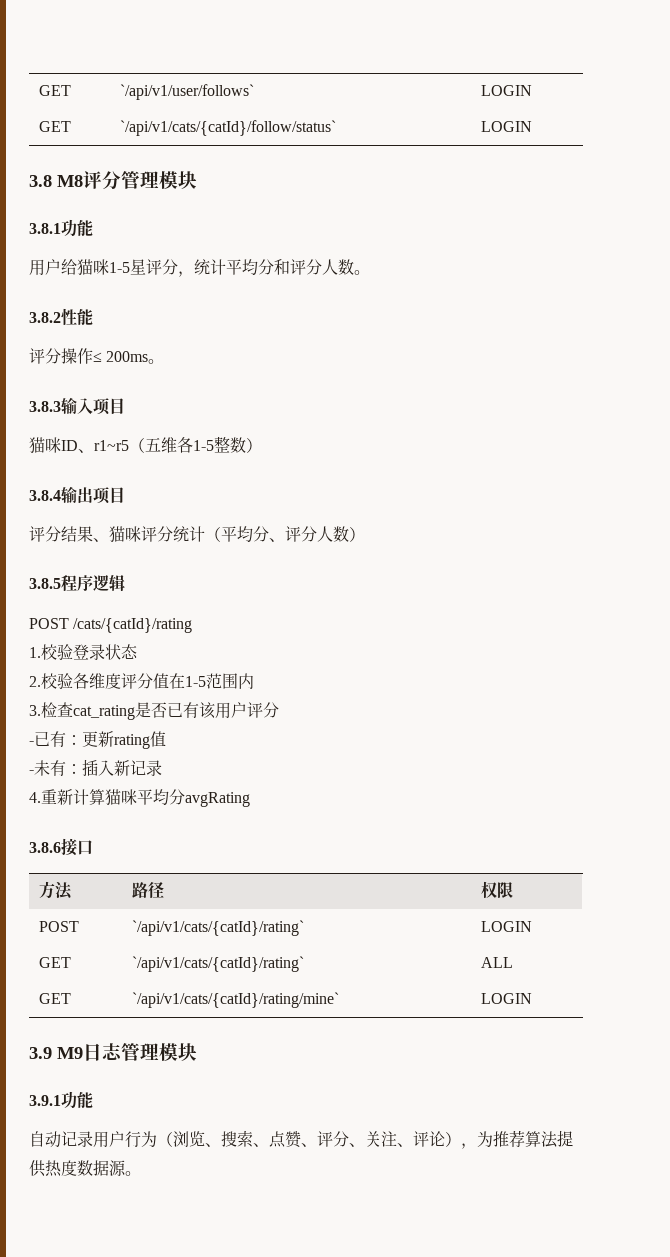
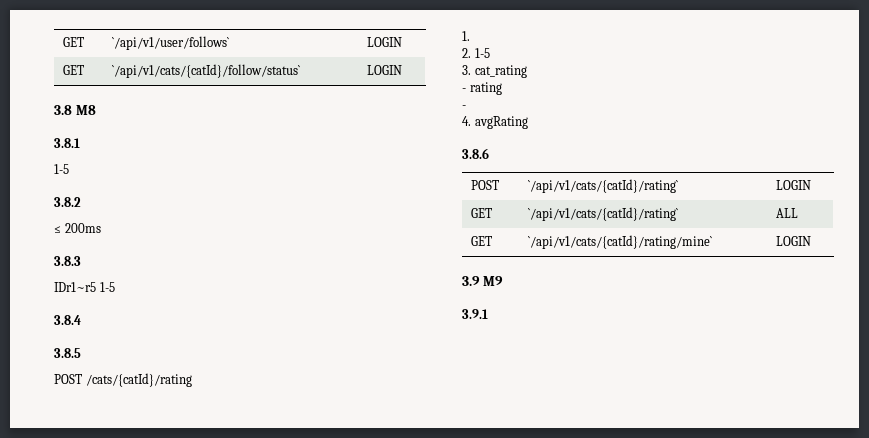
- 3.8 M8评分管理模块
- 3.8.1功能
- 用户给猫咪1-5星评分，统计平均分和评分人数。
- 3.8.2性能
- 评分操作≤ 200ms。
+ 3.8 M8
+ 3.8.1
+ 1-5
+ 3.8.2
+ ≤ 200ms
- 3.8.3输入项目
- 猫咪ID、r1~r5（五维各1-5整数）
+ 3.8.3
+ IDr1~r5 1-5
- 3.8.4输出项目
- 评分结果、猫咪评分统计（平均分、评分人数）
+ 3.8.4
- 3.8.5程序逻辑
+ 3.8.5
- 1.校验登录状态
- 2.校验各维度评分值在1-5范围内
+ 1.
+ 2. 1-5
- 3.检查cat_rating是否已有该用户评分
- -已有：更新rating值
- -未有：插入新记录
- 4.重新计算猫咪平均分avgRating
- 3.8.6接口
- 方法 | 路径 | 权限
+ 3. cat_rating
+ - rating
+ -
+ 4. avgRating
+ 3.8.6
- 3.9 M9日志管理模块
- 3.9.1功能
- 自动记录用户行为（浏览、搜索、点赞、评分、关注、评论），为推荐算法提供热度数据源。
+ 3.9 M9
+ 3.9.1

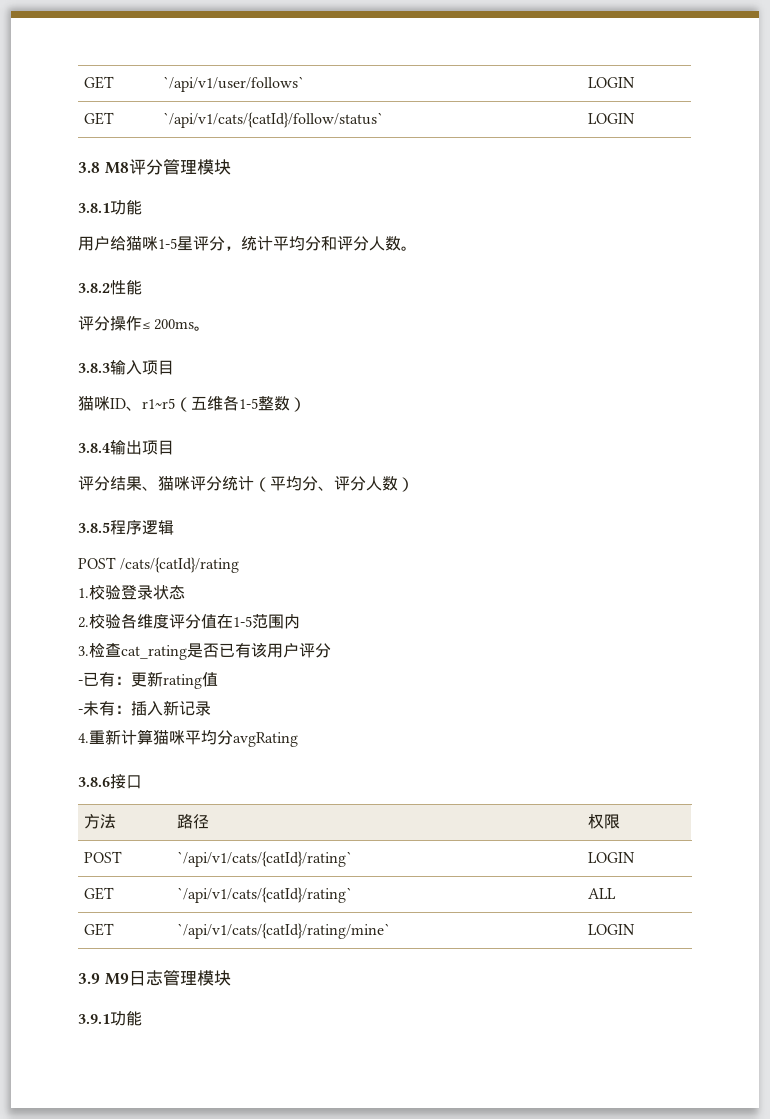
- 3.8 M8
- 3.8.1
- 1-5
- 3.8.2
- ≤ 200ms
+ 3.8 M8评分管理模块
+ 3.8.1功能
+ 用户给猫咪1-5星评分，统计平均分和评分人数。
+ 3.8.2性能
+ 评分操作≤ 200ms。
- 3.8.3
- IDr1~r5 1-5
+ 3.8.3输入项目
+ 猫咪ID、r1~r5（五维各1-5整数）
- 3.8.4
+ 3.8.4输出项目
+ 评分结果、猫咪评分统计（平均分、评分人数）
- 3.8.5
+ 3.8.5程序逻辑
- 1.
- 2. 1-5
+ 1.校验登录状态
+ 2.校验各维度评分值在1-5范围内
- 3. cat_rating
- - rating
- -
- 4. avgRating
- 3.8.6
+ 3.检查cat_rating是否已有该用户评分
+ -已有：更新rating值
+ -未有：插入新记录
+ 4.重新计算猫咪平均分avgRating
+ 3.8.6接口
+ 方法 | 路径 | 权限
- 3.9 M9
+ 3.9 M9日志管理模块
- 3.9.1
+ 3.9.1功能

